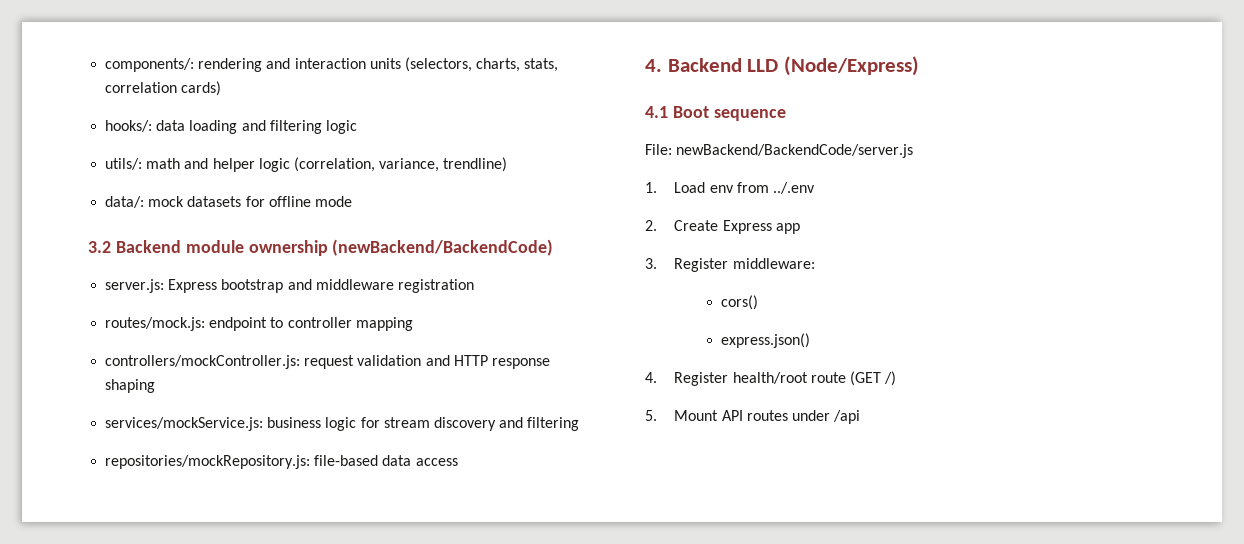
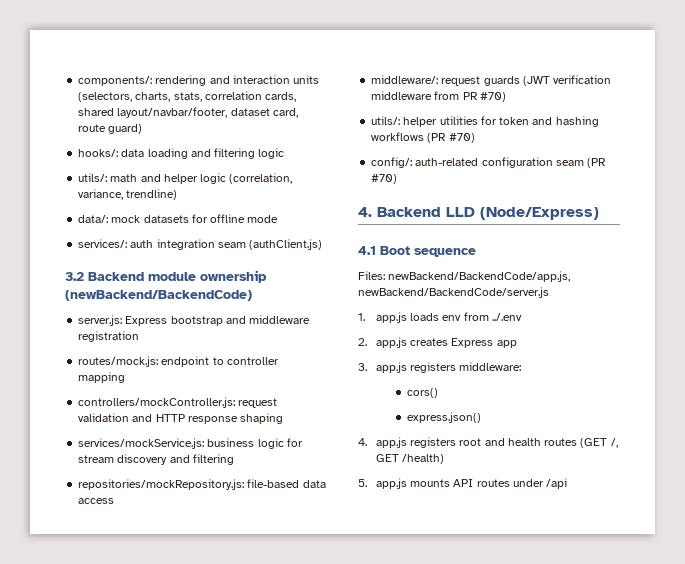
- components/: rendering and interaction units (selectors, charts, stats, correlation cards)
+ components/: rendering and interaction units (selectors, charts, stats, correlation cards, shared layout/navbar/footer, dataset card, route guard)
+ services/: auth integration seam (authClient.js)
+ middleware/: request guards (JWT verification middleware from PR #70)
+ utils/: helper utilities for token and hashing workflows (PR #70)
+ config/: auth-related configuration seam (PR #70)
- File: newBackend/BackendCode/server.js
+ Files: newBackend/BackendCode/app.js, newBackend/BackendCode/server.js
- 1. Load env from ../.env
+ 1. app.js loads env from ../.env
- 2. Create Express app
+ 2. app.js creates Express app
- 3. Register middleware:
+ 3. app.js registers middleware:
- 4. Register health/root route (GET /)
+ 4. app.js registers root and health routes (GET /, GET /health)
- 5. Mount API routes under /api
+ 5. app.js mounts API routes under /api

